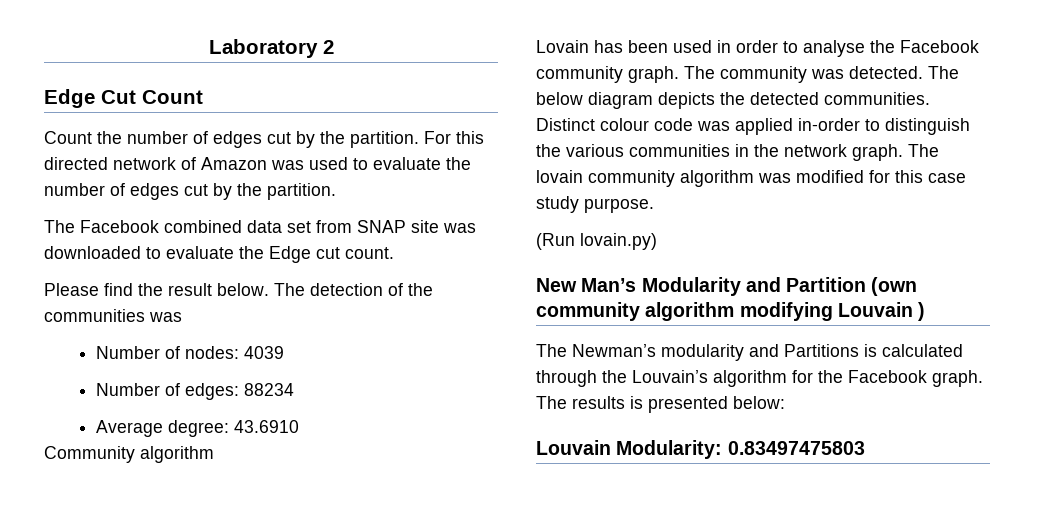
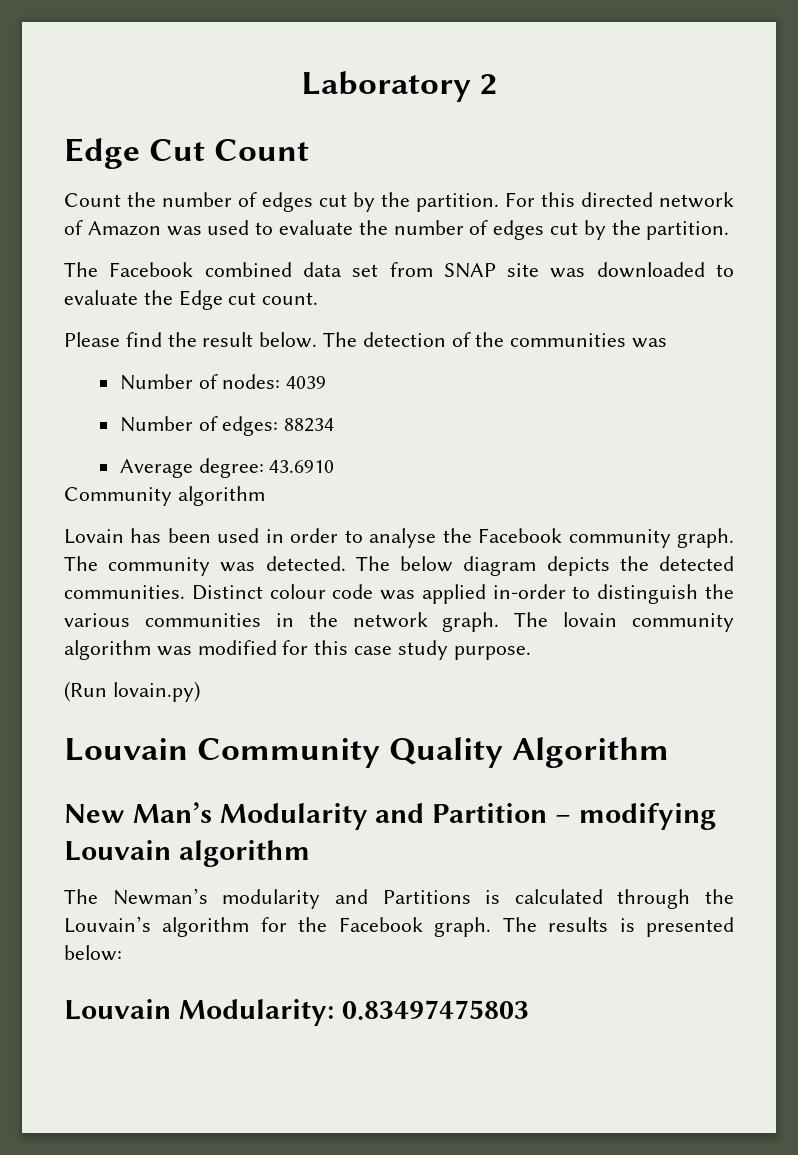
+ Louvain Community Quality Algorithm
- New Man’s Modularity and Partition (own community algorithm modifying Louvain )
+ New Man’s Modularity and Partition – modifying Louvain algorithm

